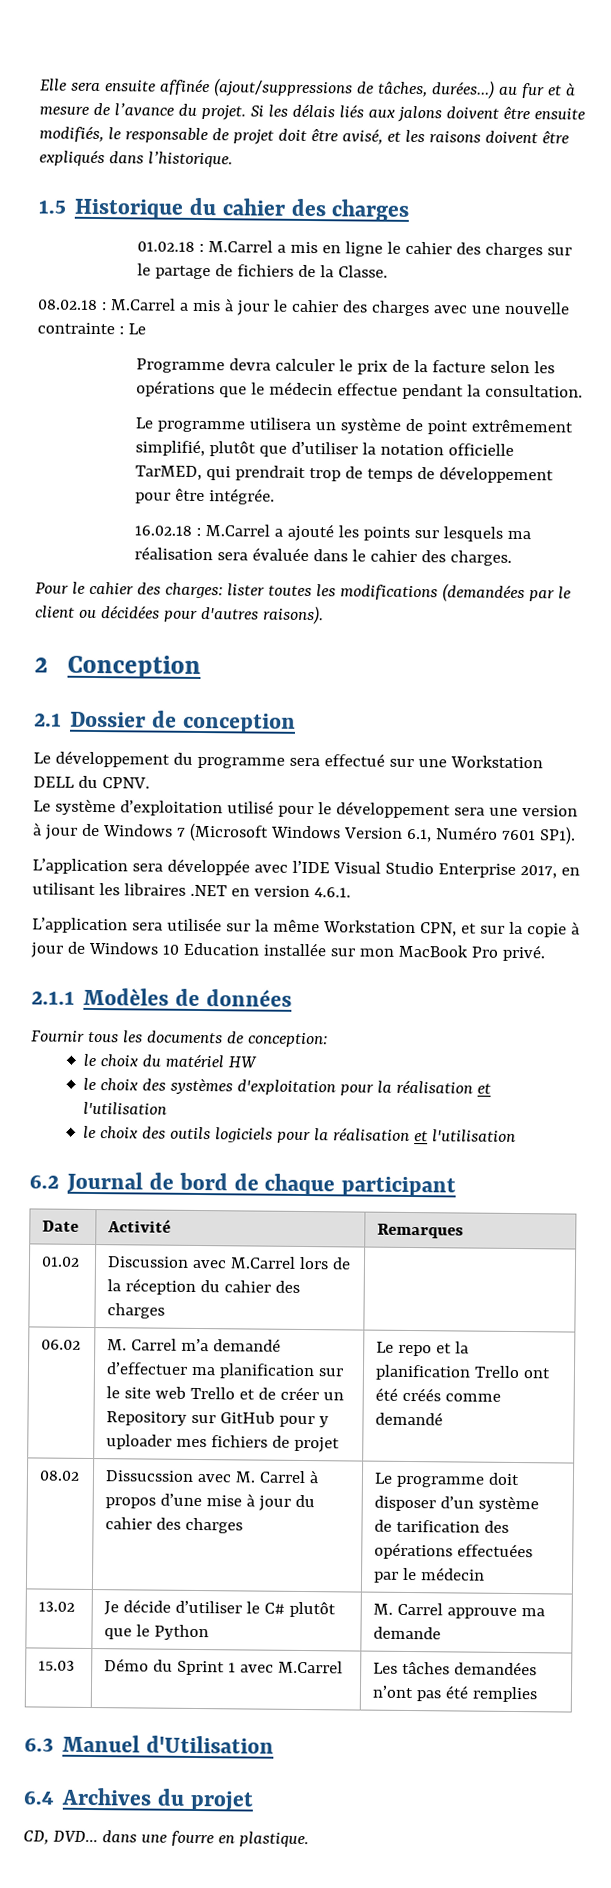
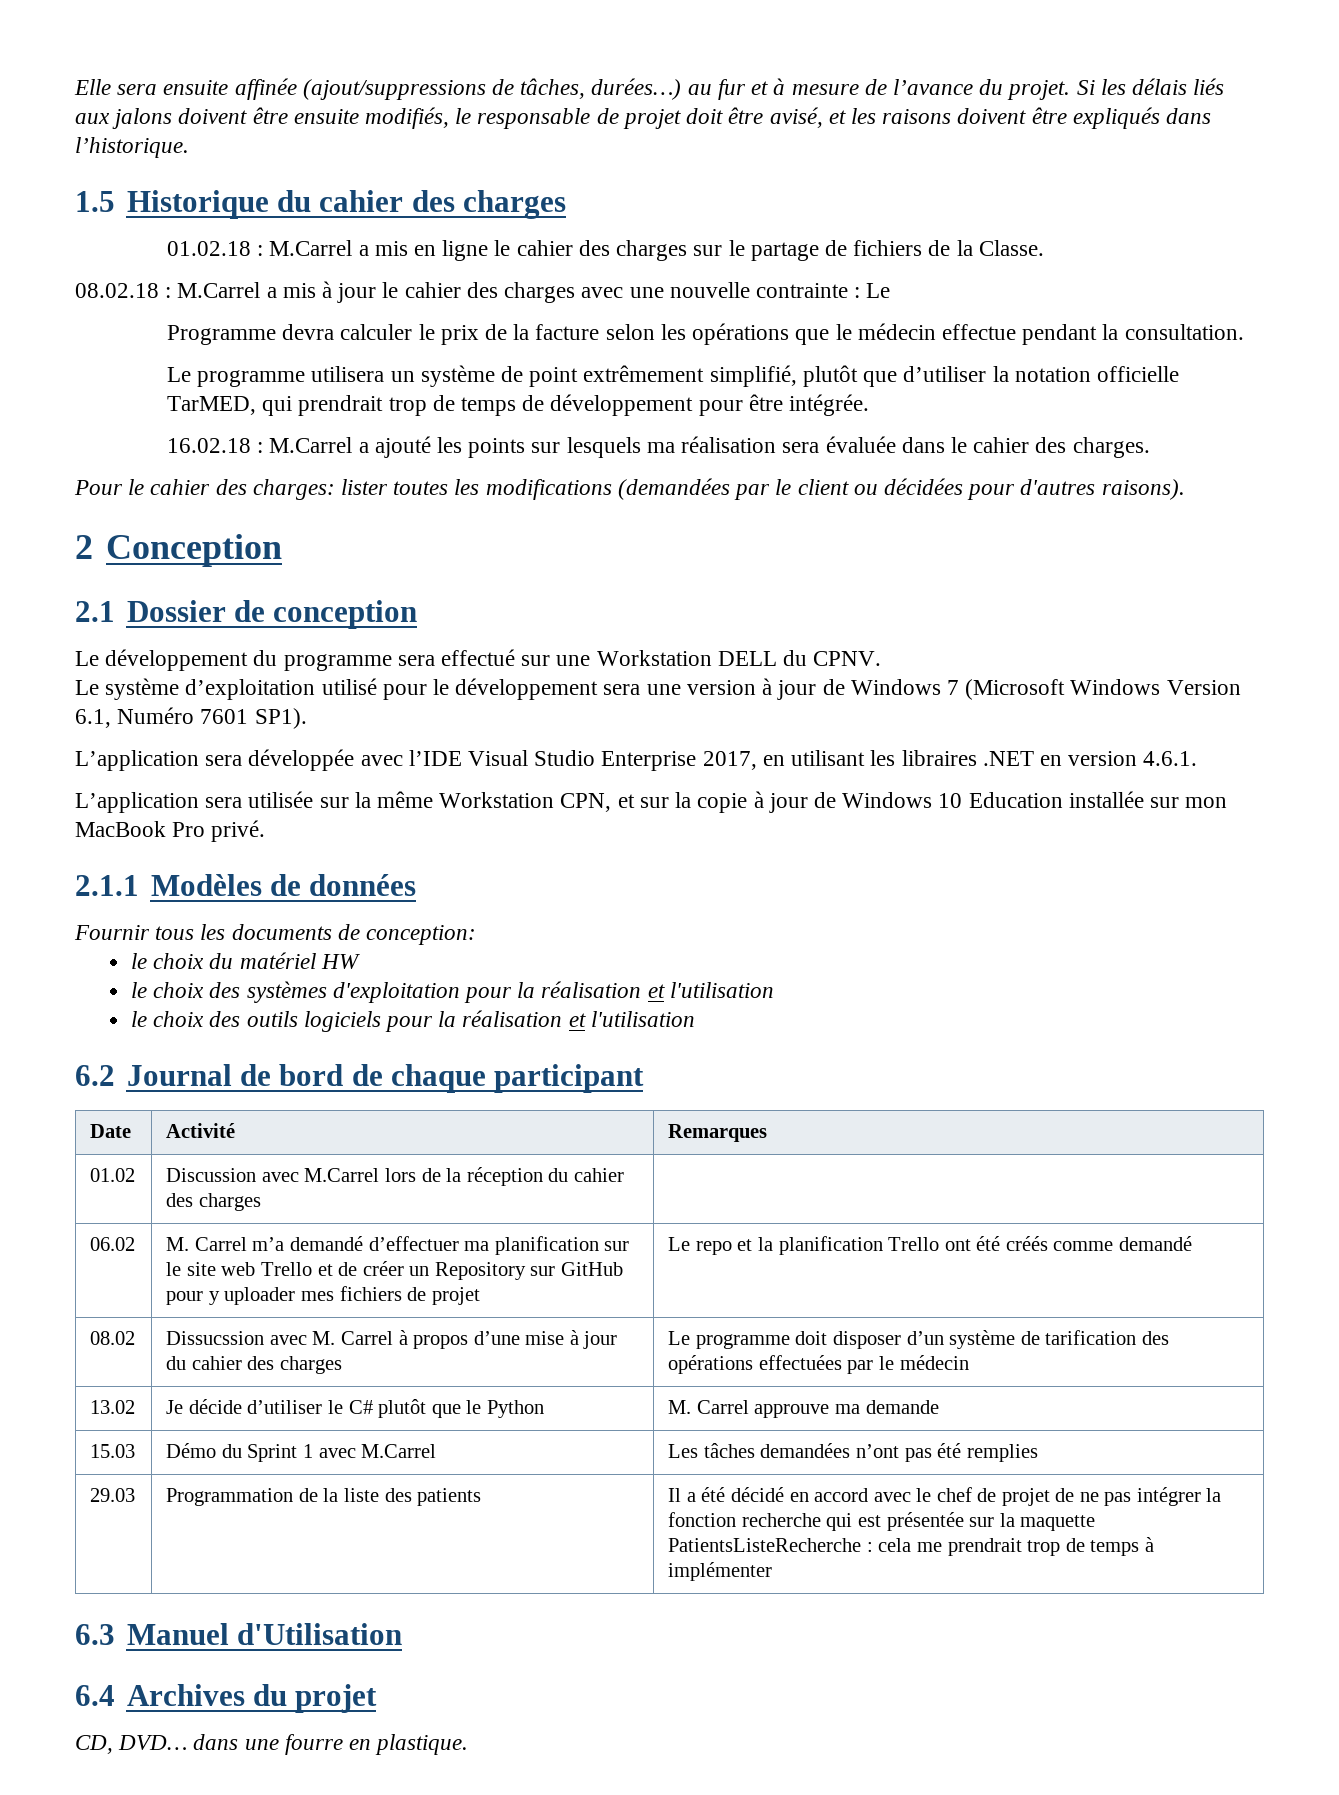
+ 29.03 | Programmation de la liste des patients | Il a été décidé en accord avec le chef de projet de ne pas intégrer la fonction recherche qui est présentée sur la maquette PatientsListeRecherche : cela me prendrait trop de temps à implémenter

